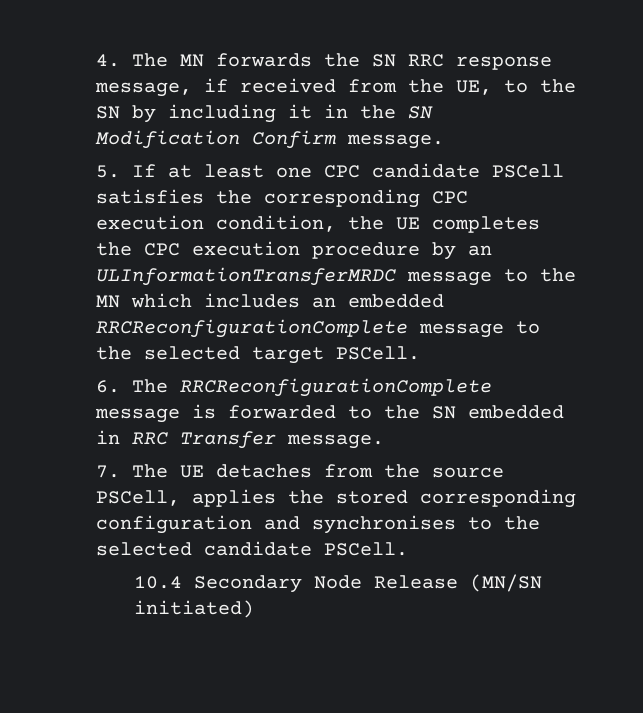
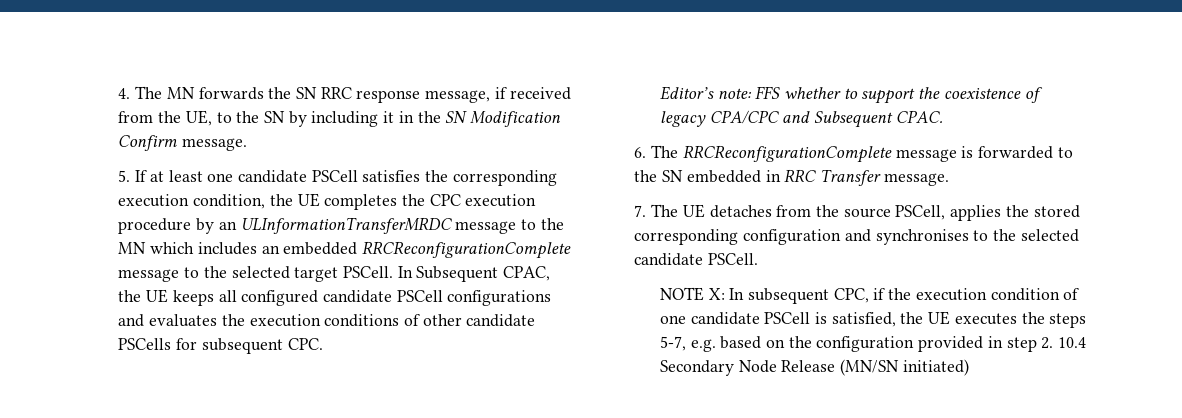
- 5. If at least one CPC candidate PSCell satisfies the corresponding CPC execution condition, the UE completes the CPC execution procedure by an ULInformationTransferMRDC message to the MN which includes an embedded RRCReconfigurationComplete message to the selected target PSCell.
+ 5. If at least one candidate PSCell satisfies the corresponding execution condition, the UE completes the CPC execution procedure by an ULInformationTransferMRDC message to the MN which includes an embedded RRCReconfigurationComplete message to the selected target PSCell. In Subsequent CPAC, the UE keeps all configured candidate PSCell configurations and evaluates the execution conditions of other candidate PSCells for subsequent CPC.
+ Editor’s note: FFS whether to support the coexistence of legacy CPA/CPC and Subsequent CPAC.
- 10.4 Secondary Node Release (MN/SN initiated)
+ NOTE X: In subsequent CPC, if the execution condition of one candidate PSCell is satisfied, the UE executes the steps 5-7, e.g. based on the configuration provided in step 2. 10.4 Secondary Node Release (MN/SN initiated)

